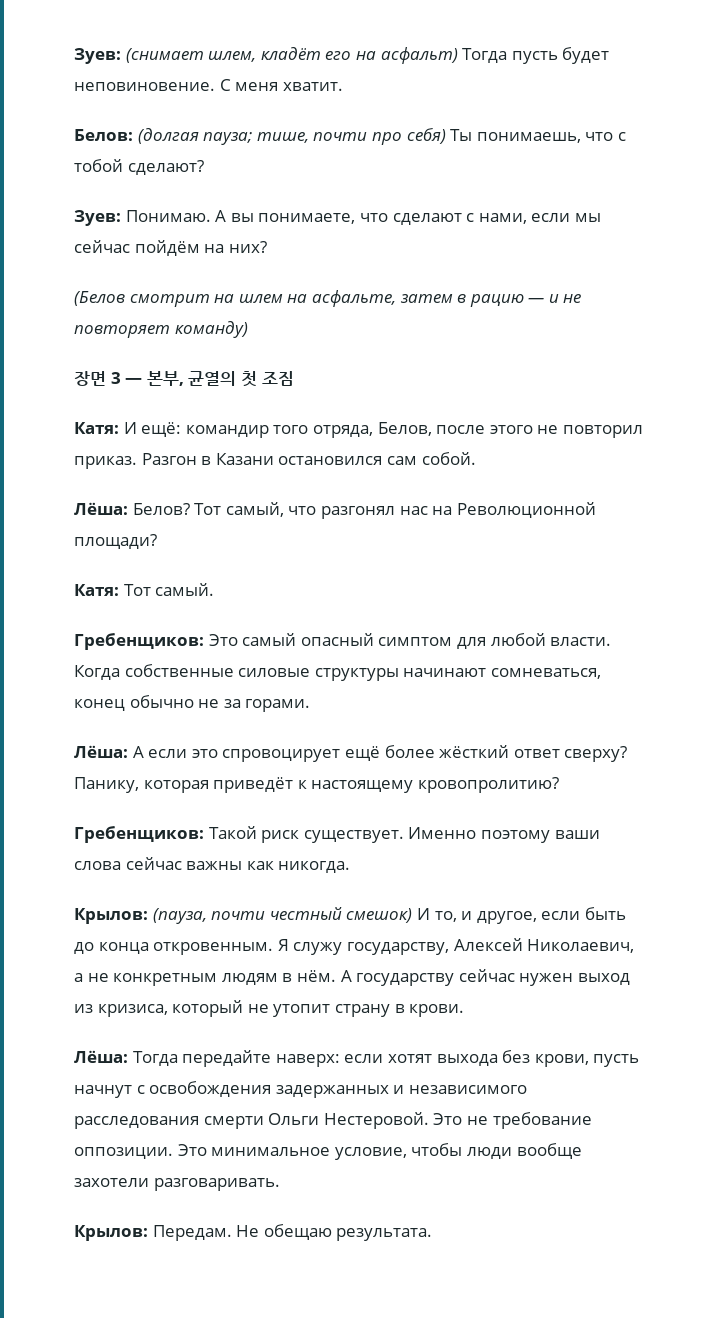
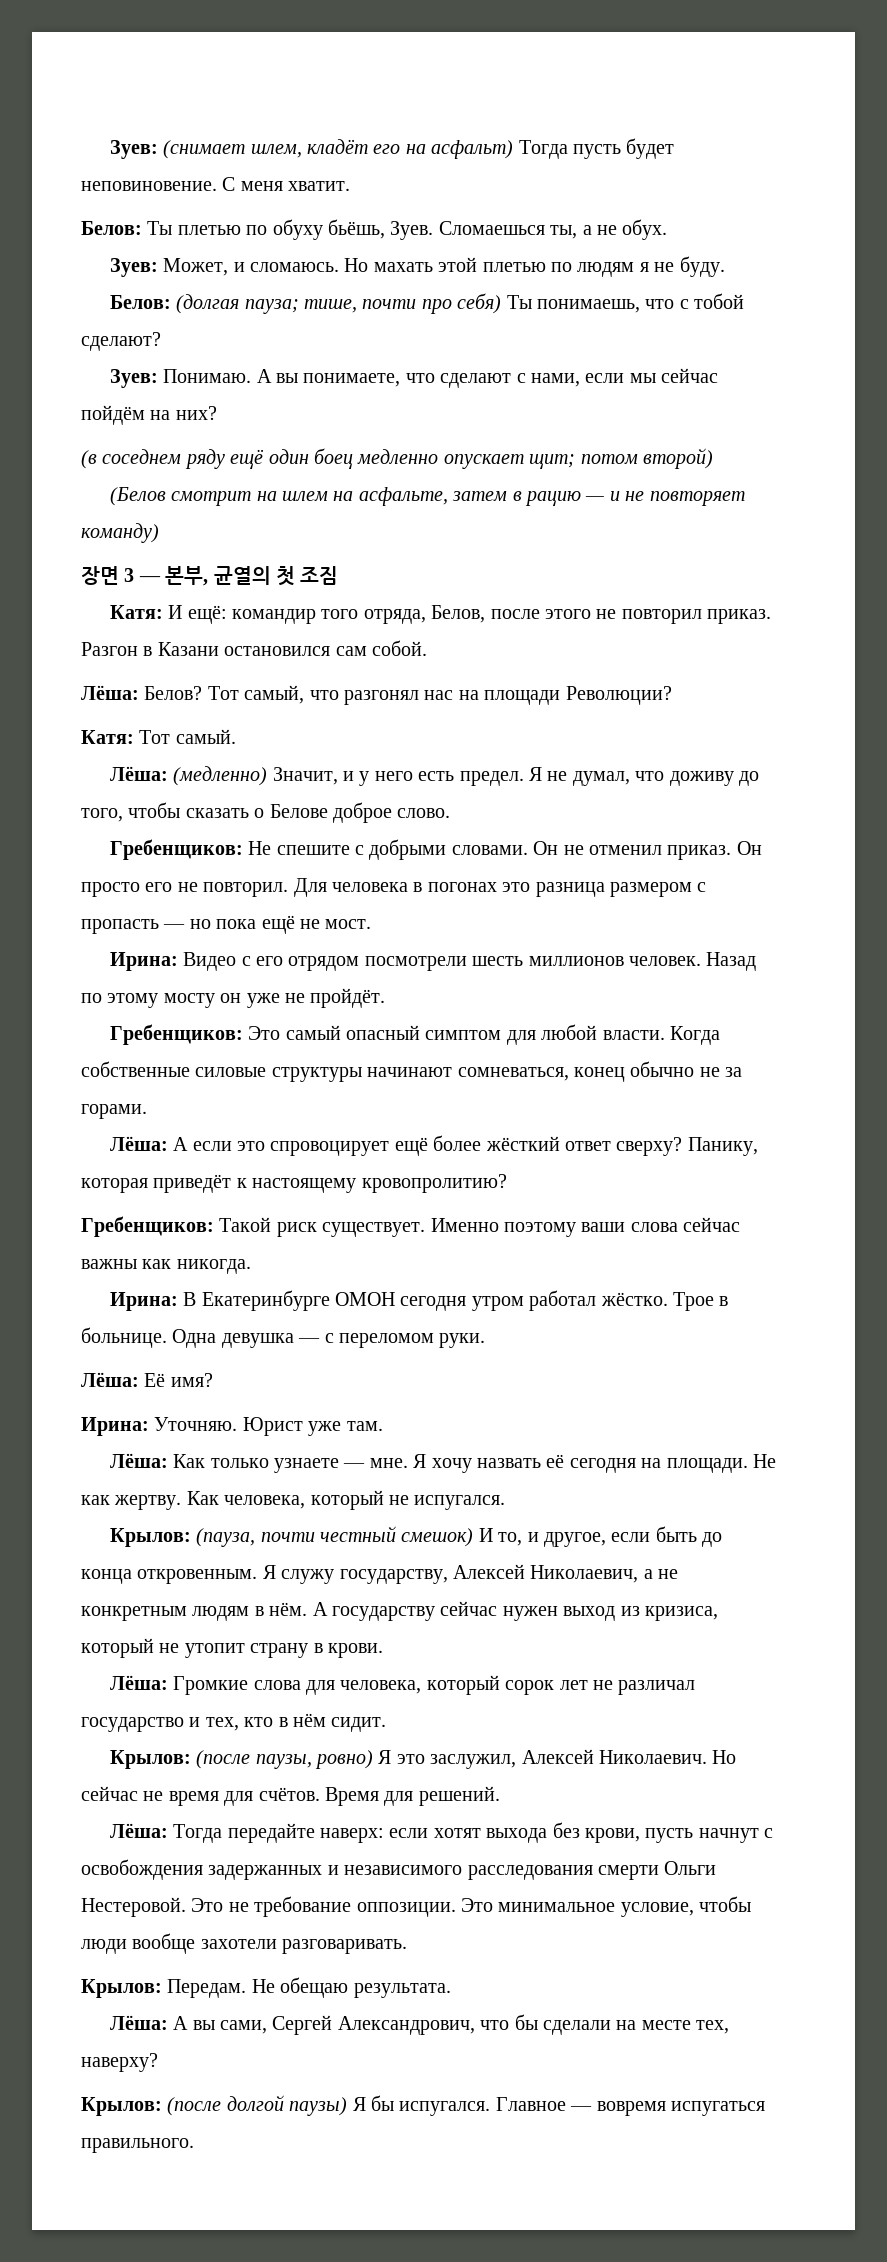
+ Белов: Ты плетью по обуху бьёшь, Зуев. Сломаешься ты, а не обух.
+ Зуев: Может, и сломаюсь. Но махать этой плетью по людям я не буду.
+ (в соседнем ряду ещё один боец медленно опускает щит; потом второй)
- Тот самый, что разгонял нас на Революционной площади?
+ Тот самый, что разгонял нас на площади Революции?
+ Лёша: (медленно) Значит, и у него есть предел. Я не думал, что доживу до того, чтобы сказать о Белове доброе слово.
+ Гребенщиков: Не спешите с добрыми словами. Он не отменил приказ. Он просто его не повторил. Для человека в погонах это разница размером с пропасть — но пока ещё не мост.
+ Ирина: Видео с его отрядом посмотрели шесть миллионов человек. Назад по этому мосту он уже не пройдёт.
+ Ирина: В Екатеринбурге ОМОН сегодня утром работал жёстко. Трое в больнице. Одна девушка — с переломом руки.
+ Лёша: Её имя?
+ Ирина: Уточняю. Юрист уже там.
+ Лёша: Как только узнаете — мне. Я хочу назвать её сегодня на площади. Не как жертву. Как человека, который не испугался.
+ Лёша: Громкие слова для человека, который сорок лет не различал государство и тех, кто в нём сидит.
+ Крылов: (после паузы, ровно) Я это заслужил, Алексей Николаевич. Но сейчас не время для счётов. Время для решений.
+ Лёша: А вы сами, Сергей Александрович, что бы сделали на месте тех, наверху?
+ Крылов: (после долгой паузы) Я бы испугался. Главное — вовремя испугаться правильного.

